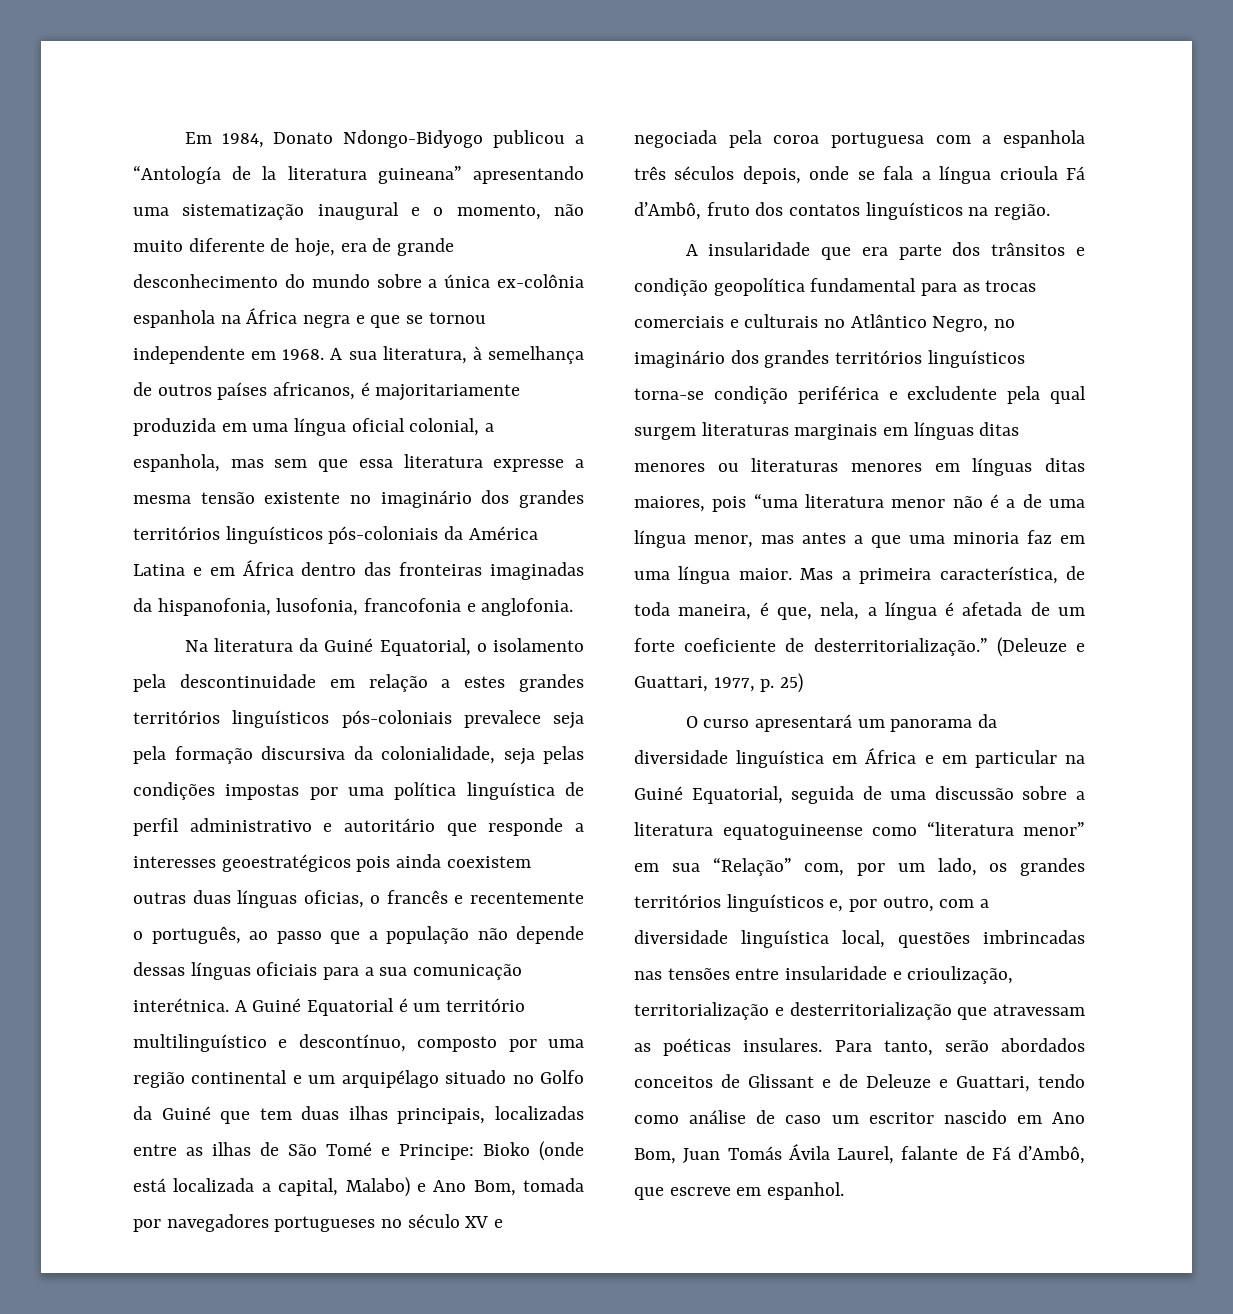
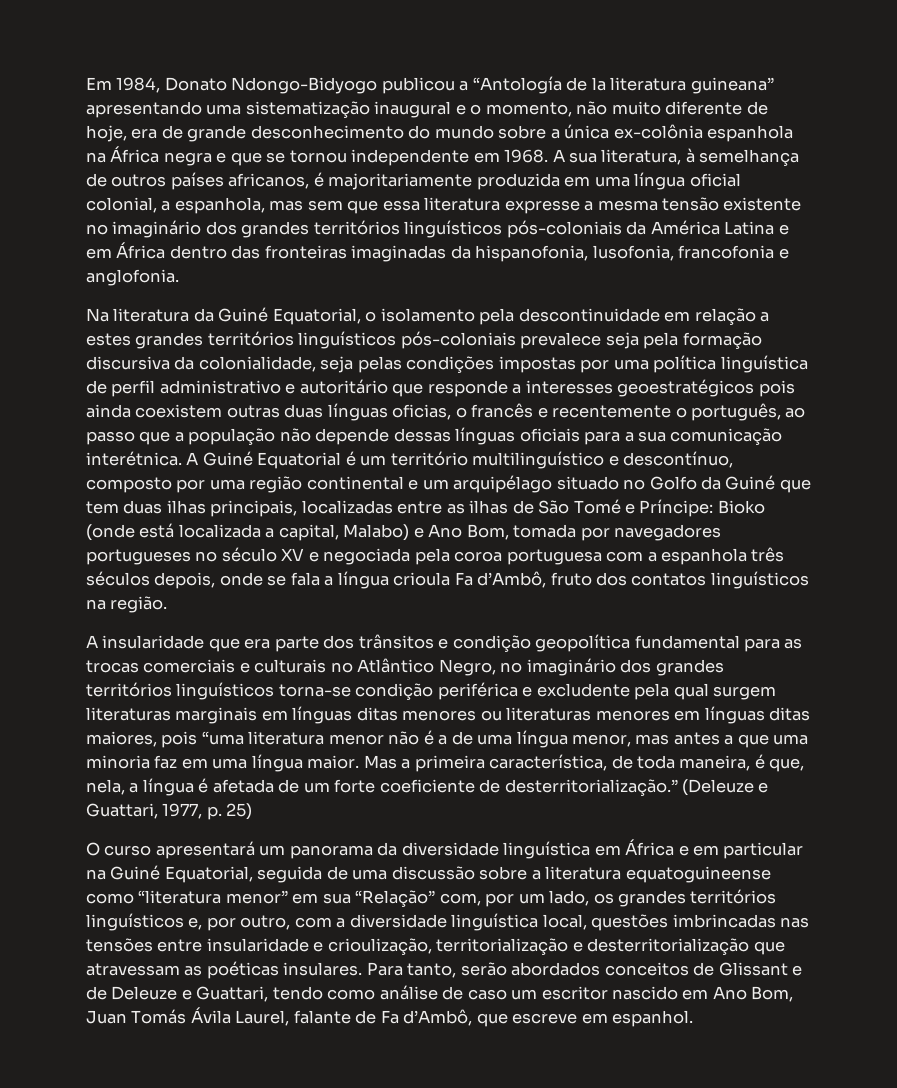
- A Guiné Equatorial é um território multilinguístico e descontínuo, composto por uma região continental e um arquipélago situado no Golfo da Guiné que tem duas ilhas principais, localizadas entre as ilhas de São Tomé e Principe:
+ A Guiné Equatorial é um território multilinguístico e descontínuo, composto por uma região continental e um arquipélago situado no Golfo da Guiné que tem duas ilhas principais, localizadas entre as ilhas de São Tomé e Príncipe:
- Bioko (onde está localizada a capital, Malabo) e Ano Bom, tomada por navegadores portugueses no século XV e negociada pela coroa portuguesa com a espanhola três séculos depois, onde se fala a língua crioula Fá d’Ambô, fruto dos contatos linguísticos na região.
+ Bioko (onde está localizada a capital, Malabo) e Ano Bom, tomada por navegadores portugueses no século XV e negociada pela coroa portuguesa com a espanhola três séculos depois, onde se fala a língua crioula Fa d’Ambô, fruto dos contatos linguísticos na região.
- Para tanto, serão abordados conceitos de Glissant e de Deleuze e Guattari, tendo como análise de caso um escritor nascido em Ano Bom, Juan Tomás Ávila Laurel, falante de Fá d’Ambô, que escreve em espanhol.
+ Para tanto, serão abordados conceitos de Glissant e de Deleuze e Guattari, tendo como análise de caso um escritor nascido em Ano Bom, Juan Tomás Ávila Laurel, falante de Fa d’Ambô, que escreve em espanhol.

